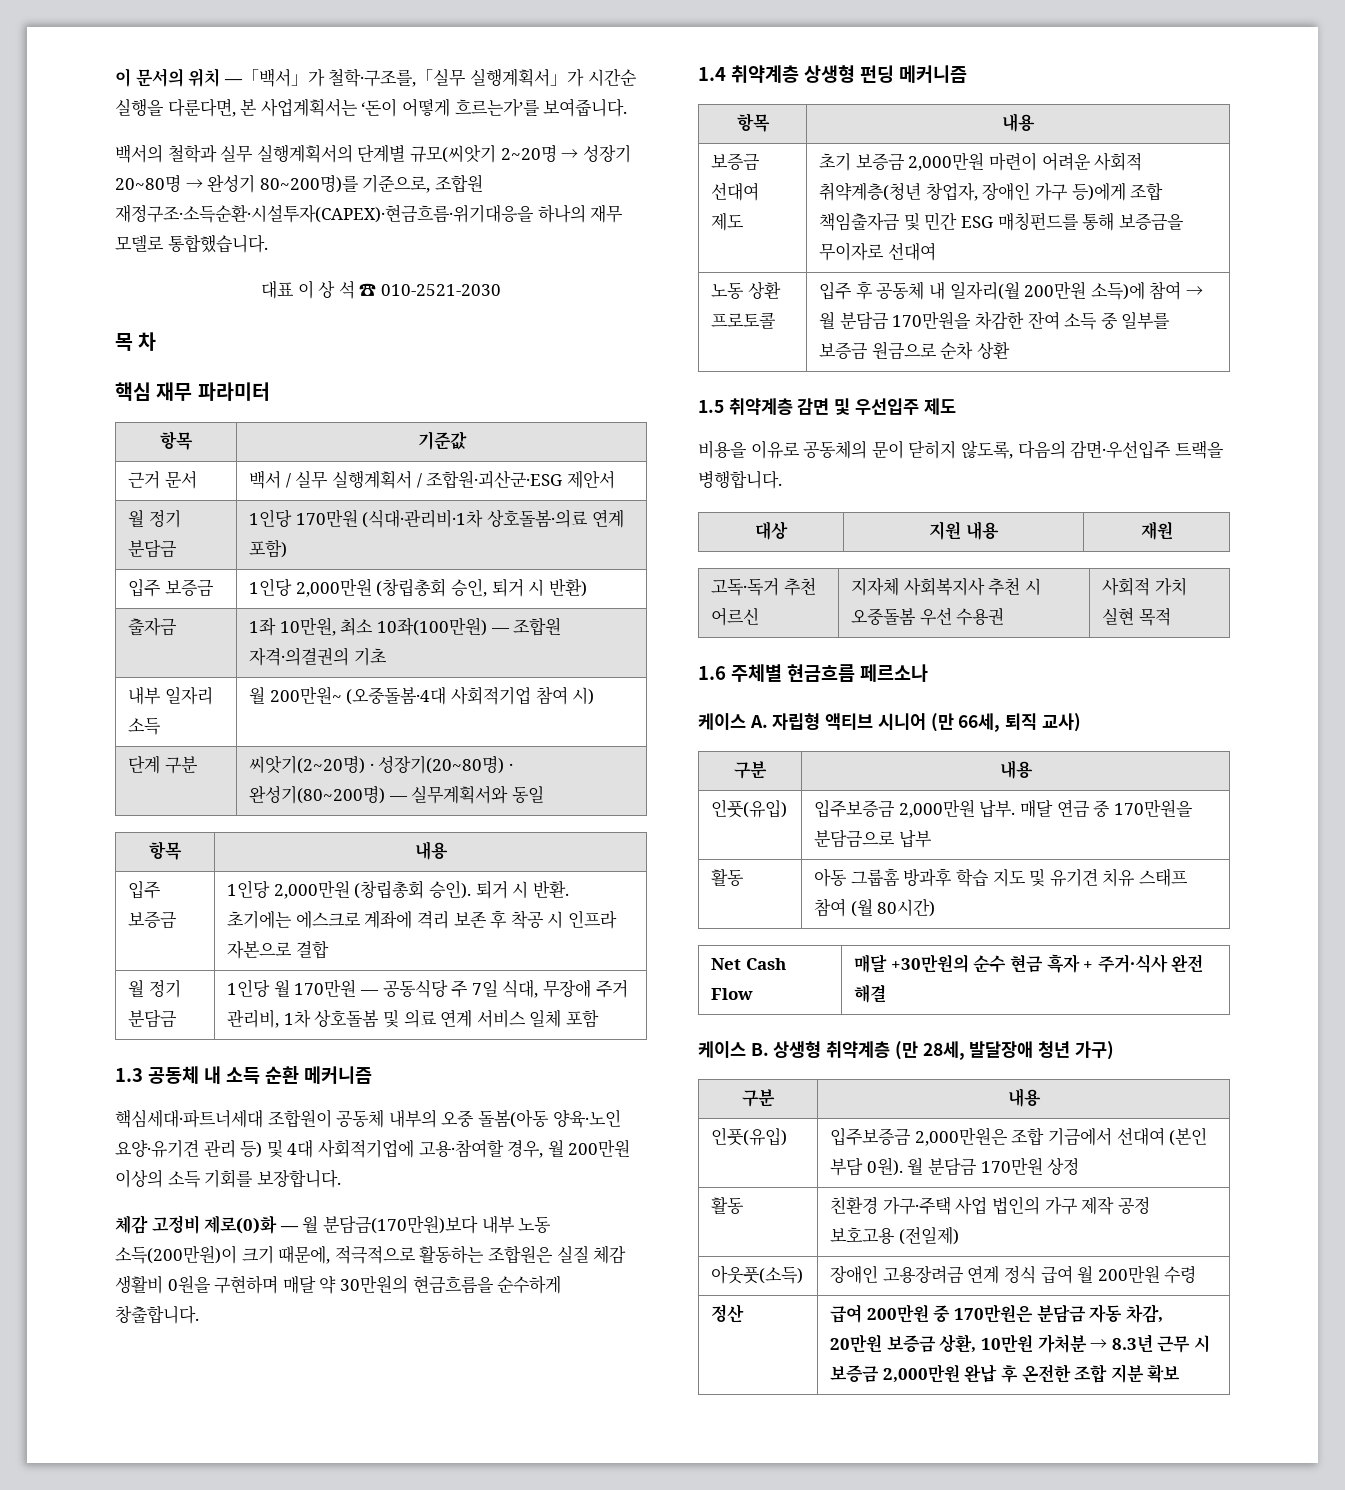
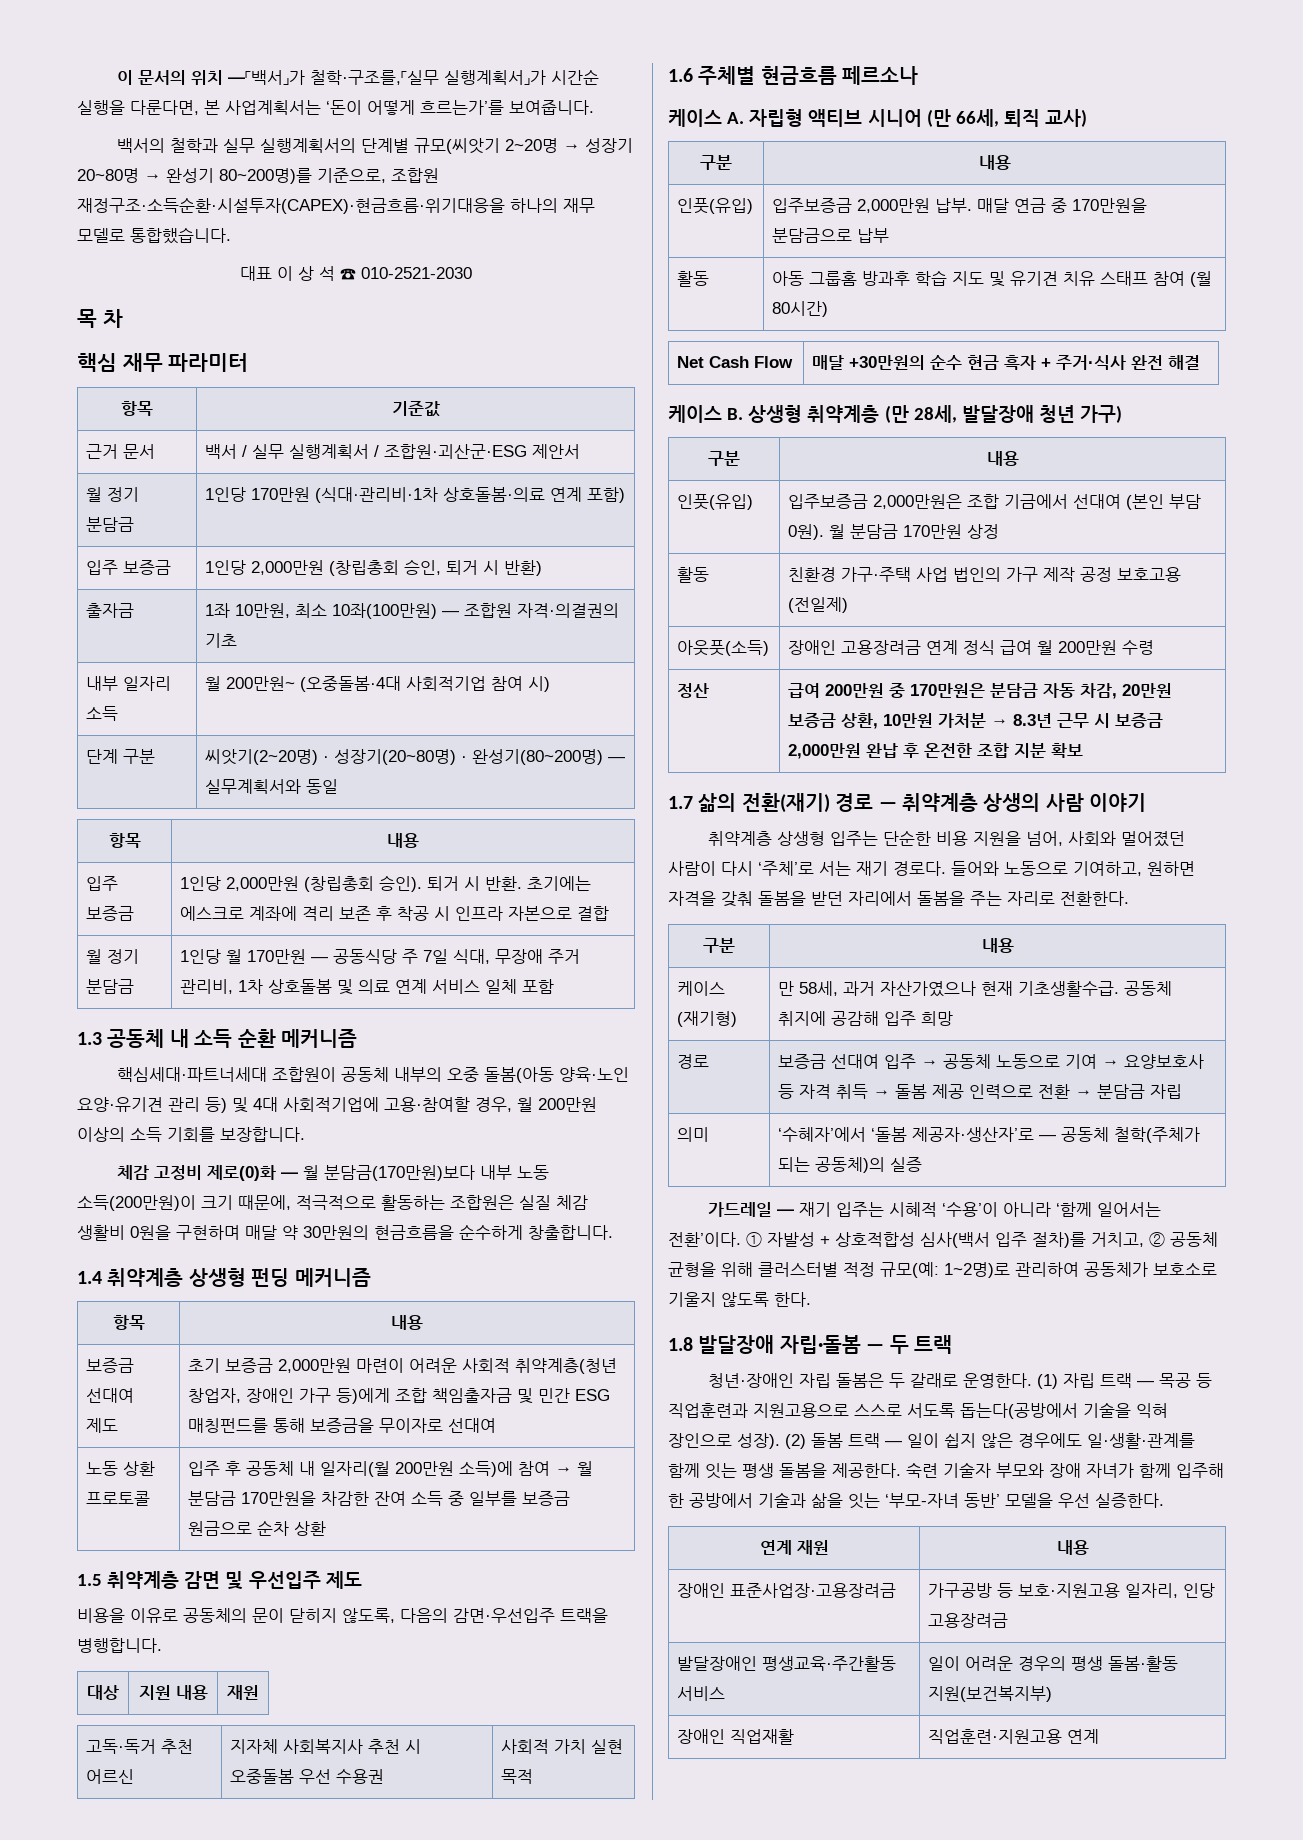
+ 1.7 삶의 전환(재기) 경로 — 취약계층 상생의 사람 이야기
+ 취약계층 상생형 입주는 단순한 비용 지원을 넘어, 사회와 멀어졌던 사람이 다시 ‘주체’로 서는 재기 경로다. 들어와 노동으로 기여하고, 원하면 자격을 갖춰 돌봄을 받던 자리에서 돌봄을 주는 자리로 전환한다.
+ 구분 | 내용
+ 케이스 (재기형) | 만 58세, 과거 자산가였으나 현재 기초생활수급. 공동체 취지에 공감해 입주 희망
+ 경로 | 보증금 선대여 입주 → 공동체 노동으로 기여 → 요양보호사 등 자격 취득 → 돌봄 제공 인력으로 전환 → 분담금 자립
+ 의미 | ‘수혜자’에서 ‘돌봄 제공자·생산자’로 — 공동체 철학(주체가 되는 공동체)의 실증
+ 가드레일 — 재기 입주는 시혜적 ‘수용’이 아니라 ‘함께 일어서는 전환’이다. ① 자발성 + 상호적합성 심사(백서 입주 절차)를 거치고, ② 공동체 균형을 위해 클러스터별 적정 규모(예: 1~2명)로 관리하여 공동체가 보호소로 기울지 않도록 한다.
+ 1.8 발달장애 자립·돌봄 — 두 트랙
+ 청년·장애인 자립 돌봄은 두 갈래로 운영한다. (1) 자립 트랙 — 목공 등 직업훈련과 지원고용으로 스스로 서도록 돕는다(공방에서 기술을 익혀 장인으로 성장). (2) 돌봄 트랙 — 일이 쉽지 않은 경우에도 일·생활·관계를 함께 잇는 평생 돌봄을 제공한다. 숙련 기술자 부모와 장애 자녀가 함께 입주해 한 공방에서 기술과 삶을 잇는 ‘부모-자녀 동반’ 모델을 우선 실증한다.
+ 연계 재원 | 내용
+ 장애인 표준사업장·고용장려금 | 가구공방 등 보호·지원고용 일자리, 인당 고용장려금
+ 발달장애인 평생교육·주간활동 서비스 | 일이 어려운 경우의 평생 돌봄·활동 지원(보건복지부)
+ 장애인 직업재활 | 직업훈련·지원고용 연계

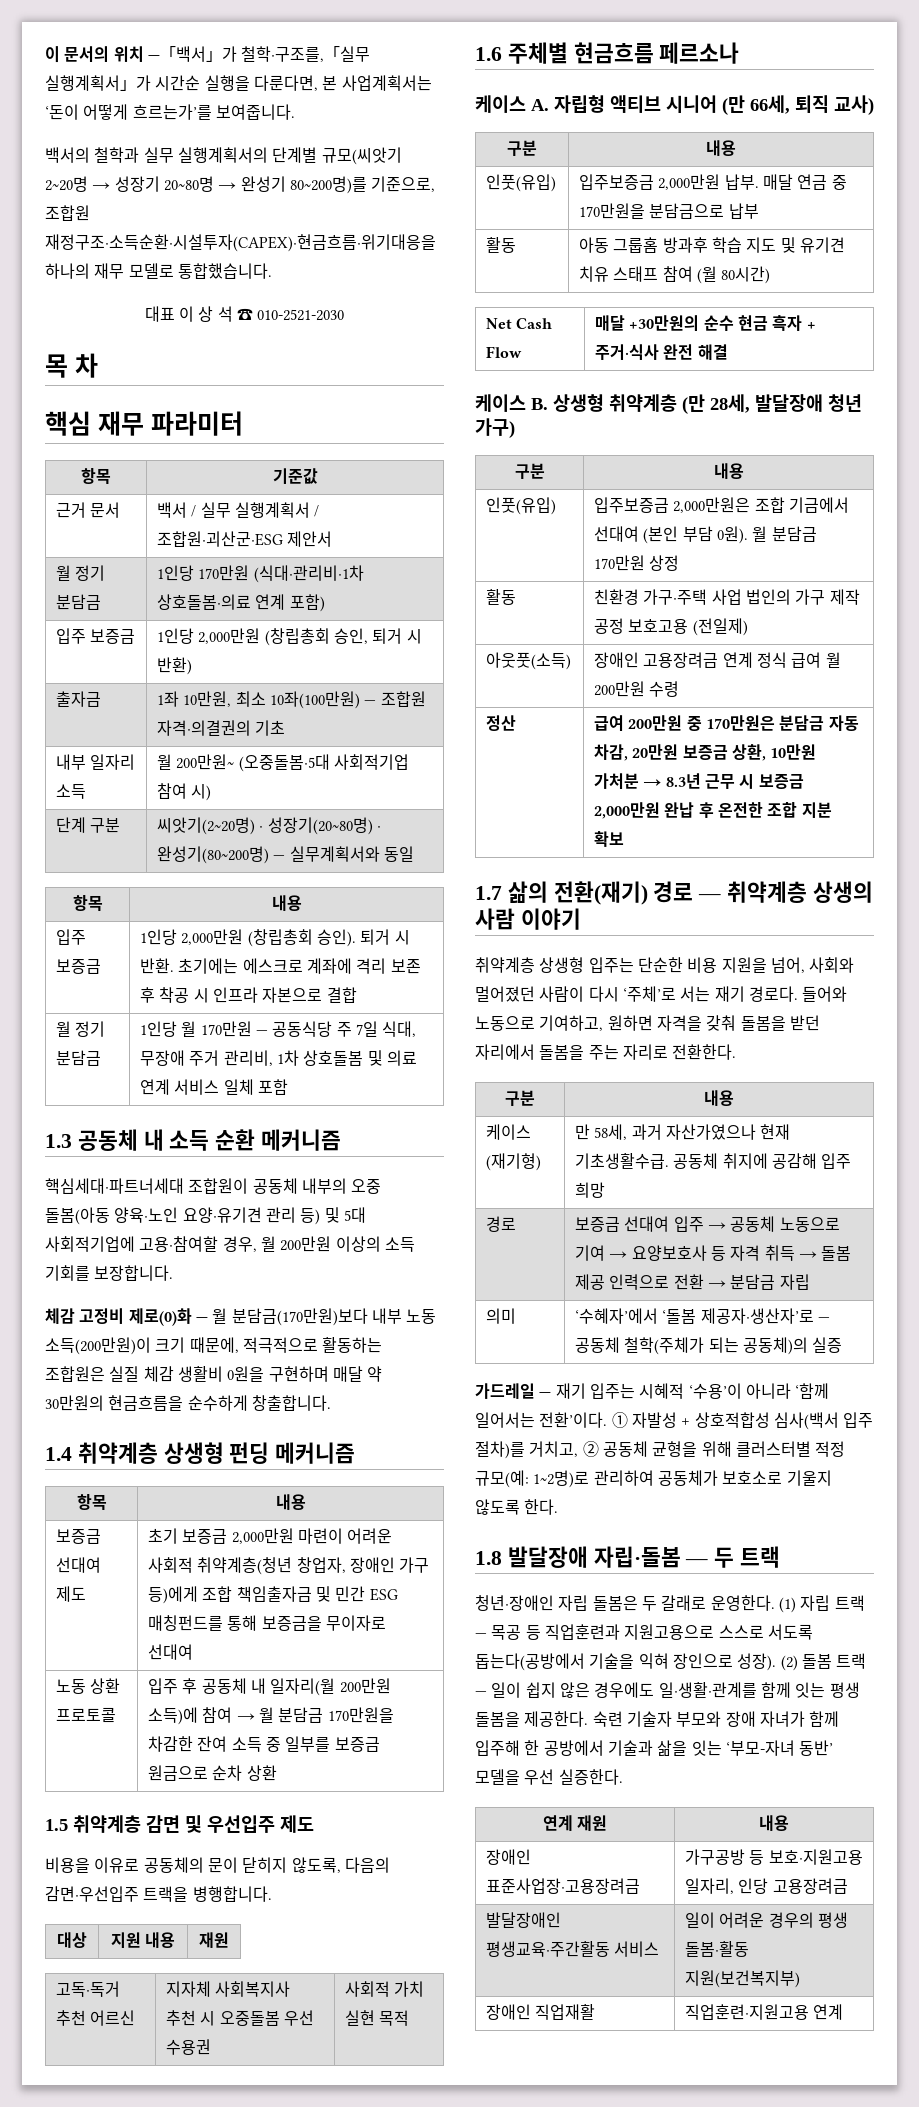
- 내부 일자리 소득 | 월 200만원~ (오중돌봄·4대 사회적기업 참여 시)
+ 내부 일자리 소득 | 월 200만원~ (오중돌봄·5대 사회적기업 참여 시)
- 핵심세대·파트너세대 조합원이 공동체 내부의 오중 돌봄(아동 양육·노인 요양·유기견 관리 등) 및 4대 사회적기업에 고용·참여할 경우, 월 200만원 이상의 소득 기회를 보장합니다.
+ 핵심세대·파트너세대 조합원이 공동체 내부의 오중 돌봄(아동 양육·노인 요양·유기견 관리 등) 및 5대 사회적기업에 고용·참여할 경우, 월 200만원 이상의 소득 기회를 보장합니다.

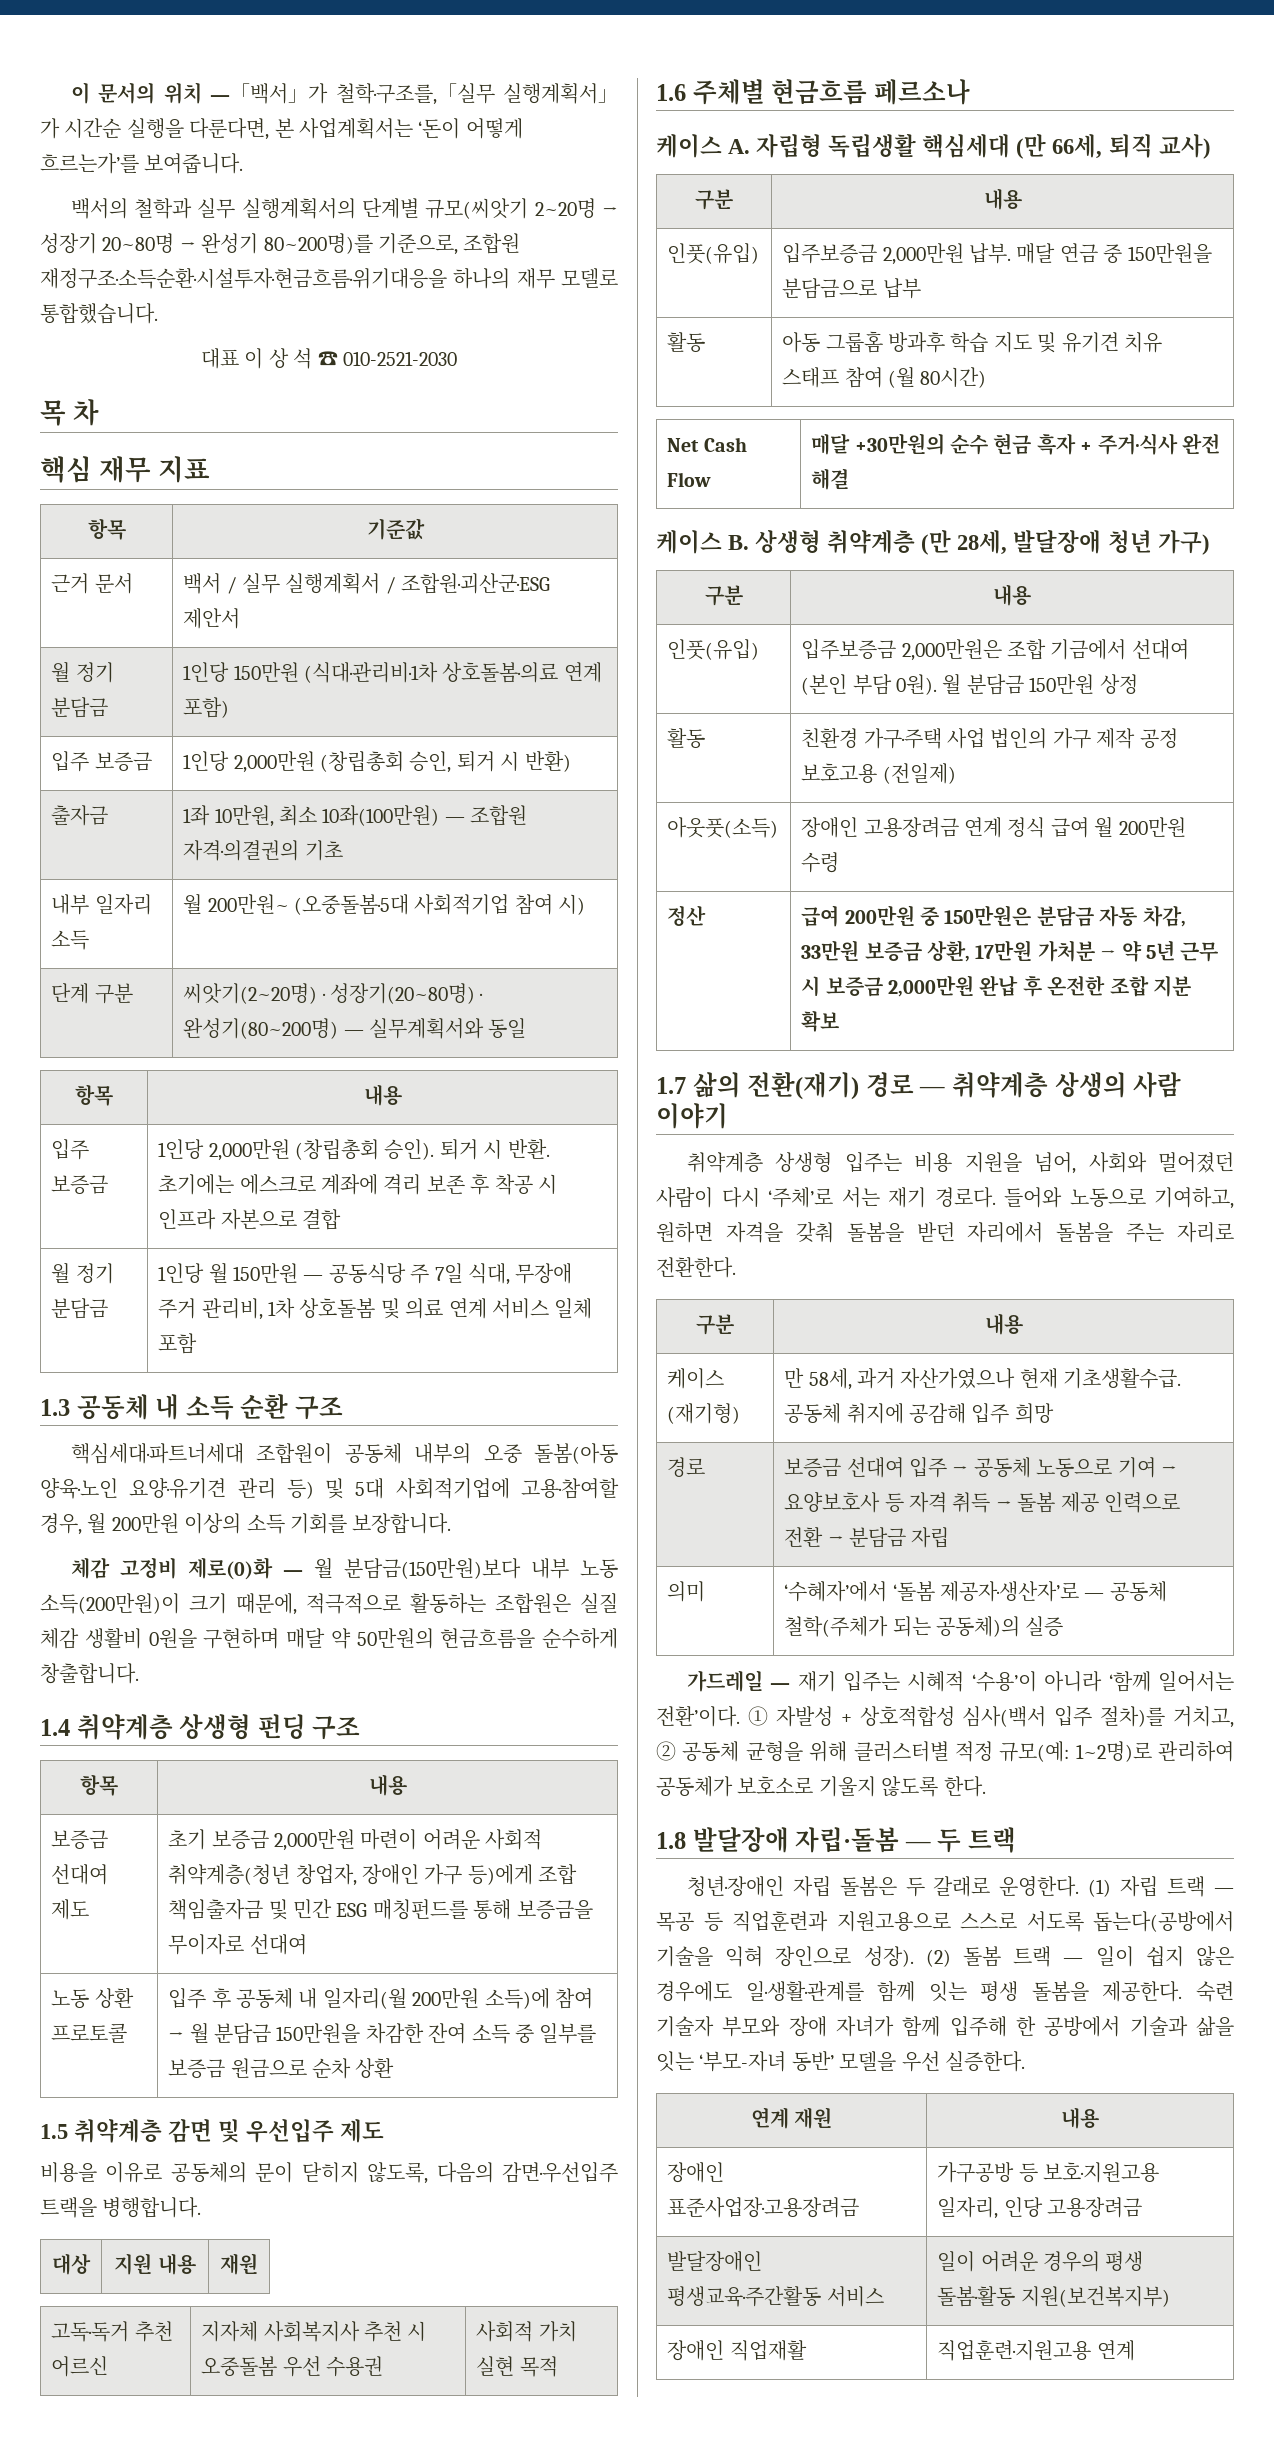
- 백서의 철학과 실무 실행계획서의 단계별 규모(씨앗기 2~20명 → 성장기 20~80명 → 완성기 80~200명)를 기준으로, 조합원 재정구조·소득순환·시설투자(CAPEX)·현금흐름·위기대응을 하나의 재무 모델로 통합했습니다.
+ 백서의 철학과 실무 실행계획서의 단계별 규모(씨앗기 2~20명 → 성장기 20~80명 → 완성기 80~200명)를 기준으로, 조합원 재정구조·소득순환·시설투자·현금흐름·위기대응을 하나의 재무 모델로 통합했습니다.
- 핵심 재무 파라미터
+ 핵심 재무 지표
- 월 정기 분담금 | 1인당 170만원 (식대·관리비·1차 상호돌봄·의료 연계 포함)
+ 월 정기 분담금 | 1인당 150만원 (식대·관리비·1차 상호돌봄·의료 연계 포함)
- 월 정기 분담금 | 1인당 월 170만원 — 공동식당 주 7일 식대, 무장애 주거 관리비, 1차 상호돌봄 및 의료 연계 서비스 일체 포함
+ 월 정기 분담금 | 1인당 월 150만원 — 공동식당 주 7일 식대, 무장애 주거 관리비, 1차 상호돌봄 및 의료 연계 서비스 일체 포함
- 1.3 공동체 내 소득 순환 메커니즘
+ 1.3 공동체 내 소득 순환 구조
- 체감 고정비 제로(0)화 — 월 분담금(170만원)보다 내부 노동 소득(200만원)이 크기 때문에, 적극적으로 활동하는 조합원은 실질 체감 생활비 0원을 구현하며 매달 약 30만원의 현금흐름을 순수하게 창출합니다.
+ 체감 고정비 제로(0)화 — 월 분담금(150만원)보다 내부 노동 소득(200만원)이 크기 때문에, 적극적으로 활동하는 조합원은 실질 체감 생활비 0원을 구현하며 매달 약 50만원의 현금흐름을 순수하게 창출합니다.
- 1.4 취약계층 상생형 펀딩 메커니즘
+ 1.4 취약계층 상생형 펀딩 구조
- 노동 상환 프로토콜 | 입주 후 공동체 내 일자리(월 200만원 소득)에 참여 → 월 분담금 170만원을 차감한 잔여 소득 중 일부를 보증금 원금으로 순차 상환
+ 노동 상환 프로토콜 | 입주 후 공동체 내 일자리(월 200만원 소득)에 참여 → 월 분담금 150만원을 차감한 잔여 소득 중 일부를 보증금 원금으로 순차 상환
- 케이스 A. 자립형 액티브 시니어 (만 66세, 퇴직 교사)
+ 케이스 A. 자립형 독립생활 핵심세대 (만 66세, 퇴직 교사)
- 인풋(유입) | 입주보증금 2,000만원 납부. 매달 연금 중 170만원을 분담금으로 납부
+ 인풋(유입) | 입주보증금 2,000만원 납부. 매달 연금 중 150만원을 분담금으로 납부
- 인풋(유입) | 입주보증금 2,000만원은 조합 기금에서 선대여 (본인 부담 0원). 월 분담금 170만원 상정
+ 인풋(유입) | 입주보증금 2,000만원은 조합 기금에서 선대여 (본인 부담 0원). 월 분담금 150만원 상정
- 정산 | 급여 200만원 중 170만원은 분담금 자동 차감, 20만원 보증금 상환, 10만원 가처분 → 8.3년 근무 시 보증금 2,000만원 완납 후 온전한 조합 지분 확보
+ 정산 | 급여 200만원 중 150만원은 분담금 자동 차감, 33만원 보증금 상환, 17만원 가처분 → 약 5년 근무 시 보증금 2,000만원 완납 후 온전한 조합 지분 확보
- 취약계층 상생형 입주는 단순한 비용 지원을 넘어, 사회와 멀어졌던 사람이 다시 ‘주체’로 서는 재기 경로다.
+ 취약계층 상생형 입주는 비용 지원을 넘어, 사회와 멀어졌던 사람이 다시 ‘주체’로 서는 재기 경로다.

